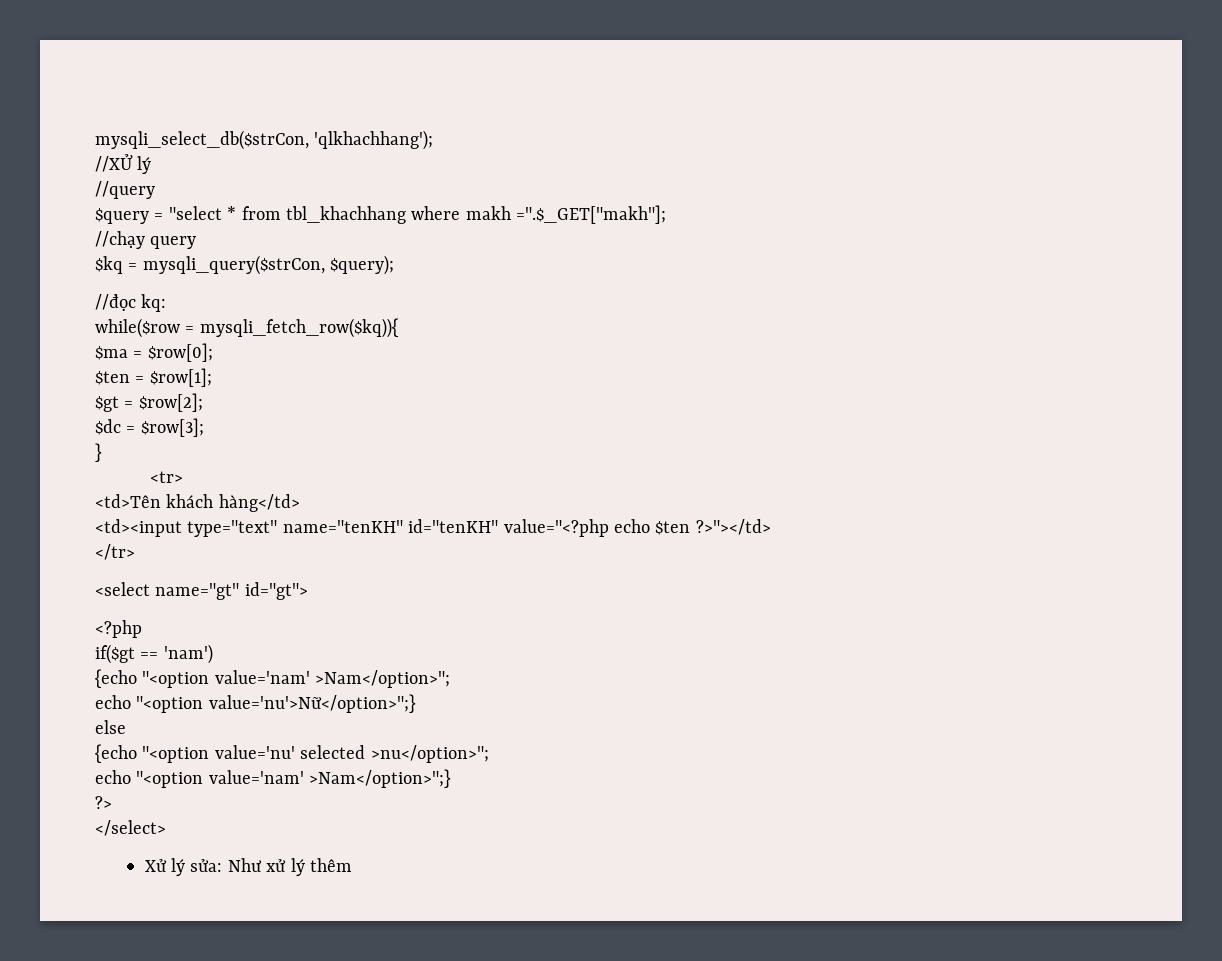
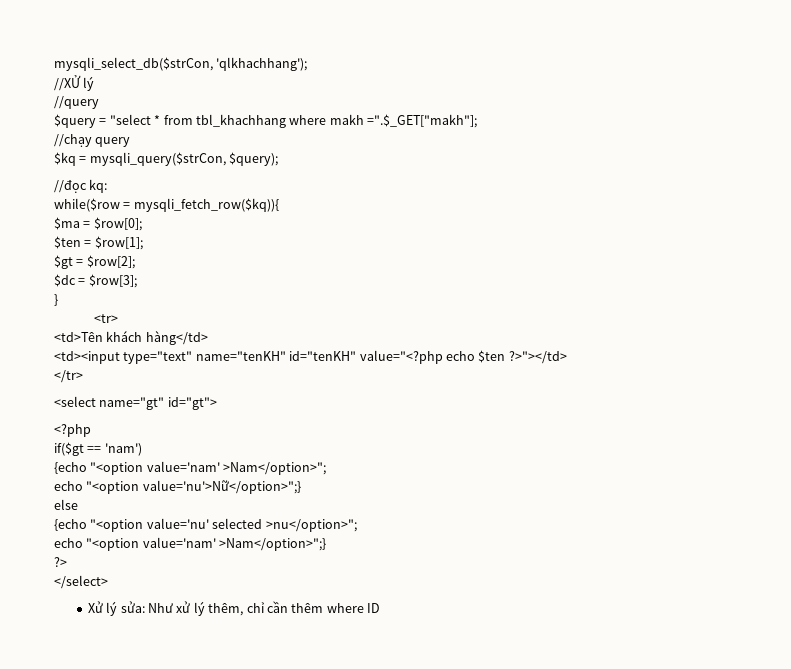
- Xử lý sửa: Như xử lý thêm
+ Xử lý sửa: Như xử lý thêm, chỉ cần thêm where ID

